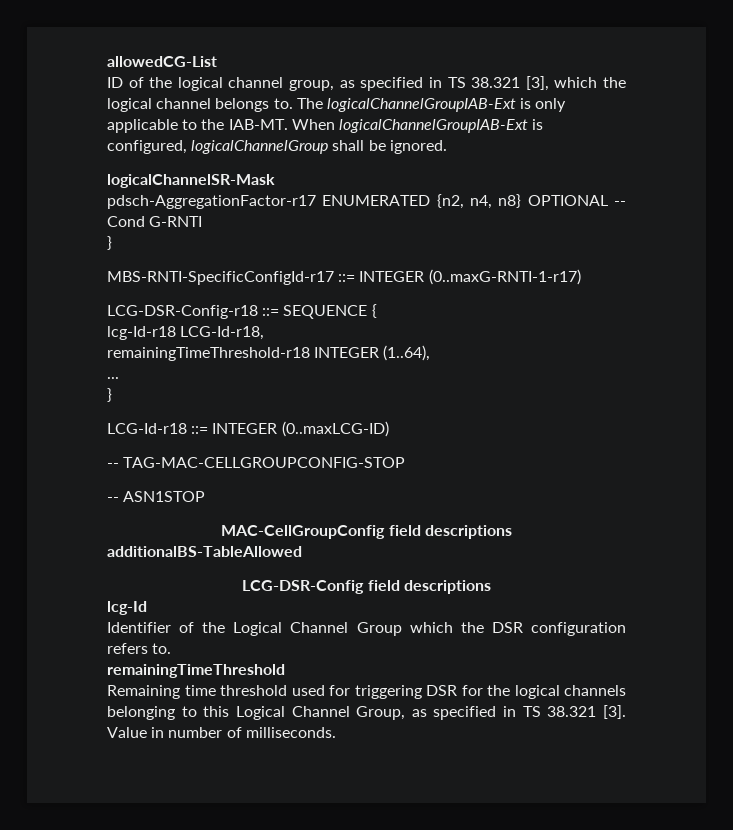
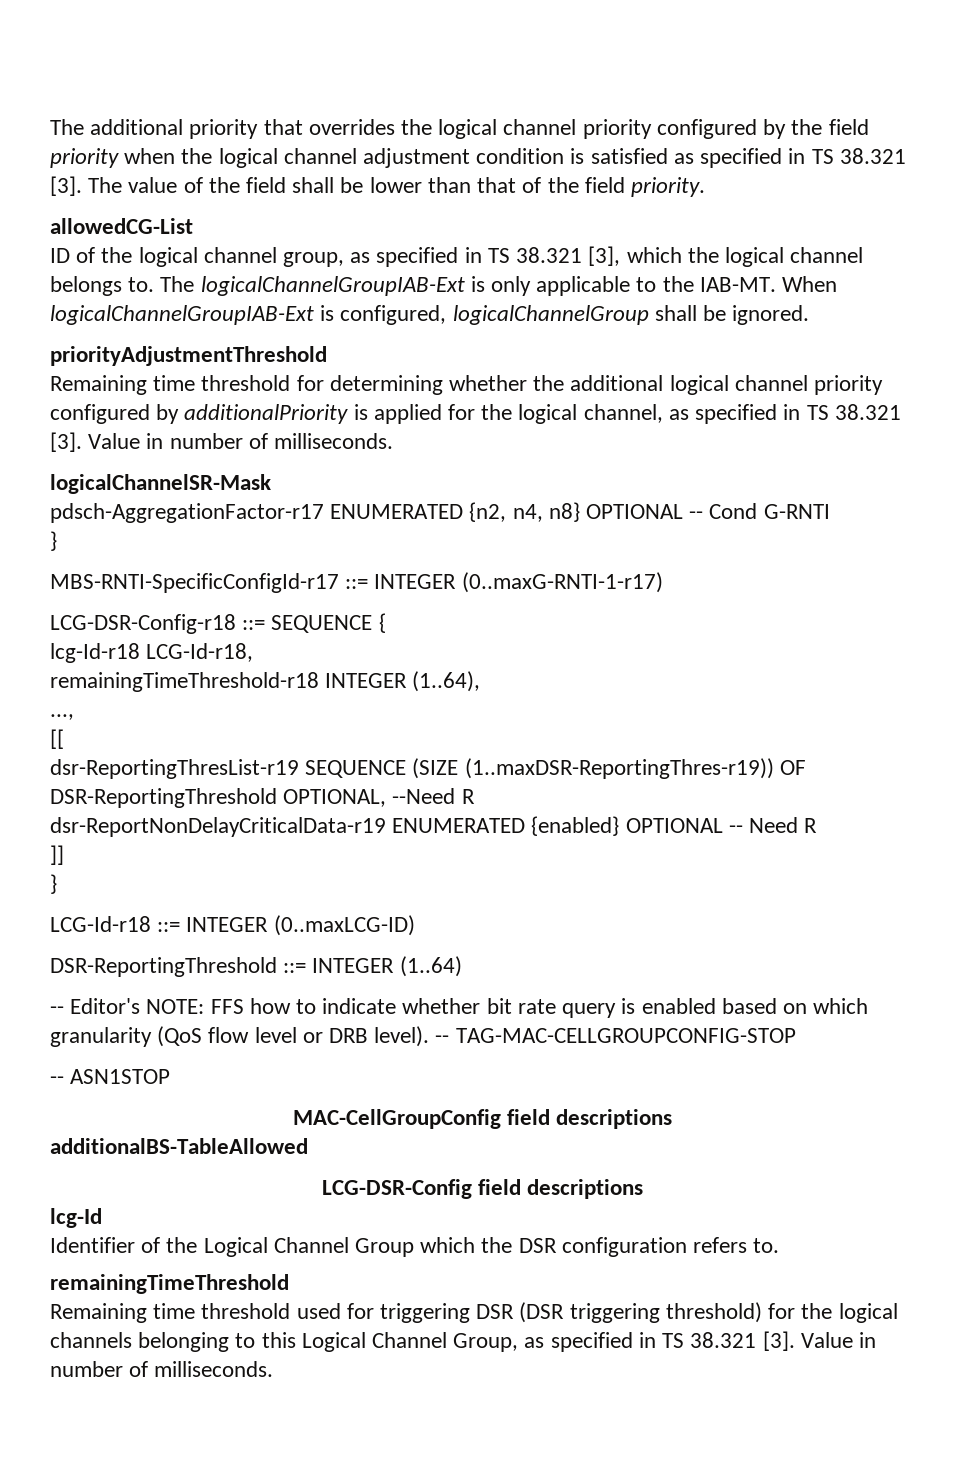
+ The additional priority that overrides the logical channel priority configured by the field priority when the logical channel adjustment condition is satisfied as specified in TS 38.321 [3]. The value of the field shall be lower than that of the field priority.
+ priorityAdjustmentThreshold
+ Remaining time threshold for determining whether the additional logical channel priority configured by additionalPriority is applied for the logical channel, as specified in TS 38.321 [3]. Value in number of milliseconds.
- ...
+ ...,
+ [[
+ dsr-ReportingThresList-r19 SEQUENCE (SIZE (1..maxDSR-ReportingThres-r19)) OF DSR-ReportingThreshold OPTIONAL, --Need R
+ dsr-ReportNonDelayCriticalData-r19 ENUMERATED {enabled} OPTIONAL -- Need R
+ ]]
+ DSR-ReportingThreshold ::= INTEGER (1..64)
+ -- Editor's NOTE: FFS how to indicate whether bit rate query is enabled based on which granularity (QoS flow level or DRB level).
- Remaining time threshold used for triggering DSR for the logical channels belonging to this Logical Channel Group, as specified in TS 38.321 [3].
+ Remaining time threshold used for triggering DSR (DSR triggering threshold) for the logical channels belonging to this Logical Channel Group, as specified in TS 38.321 [3].

